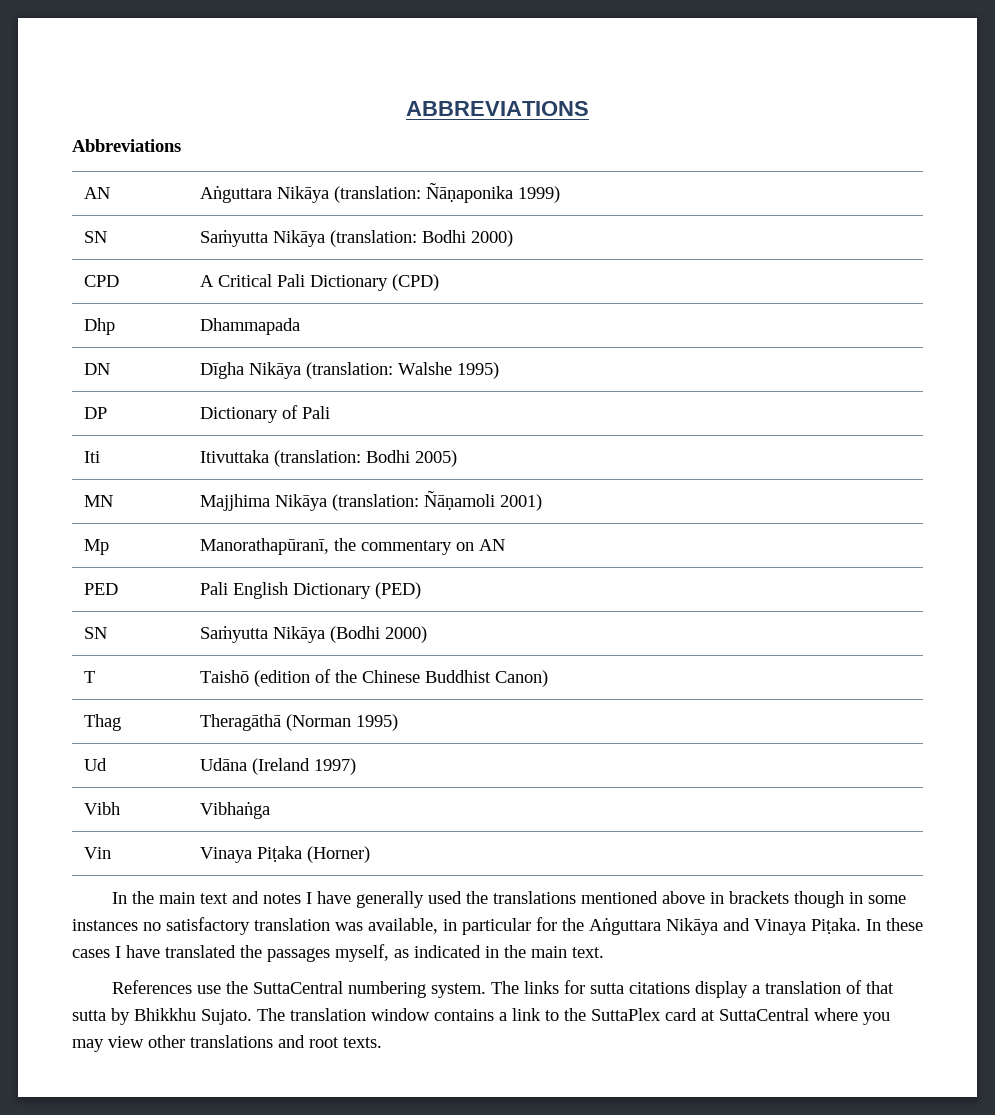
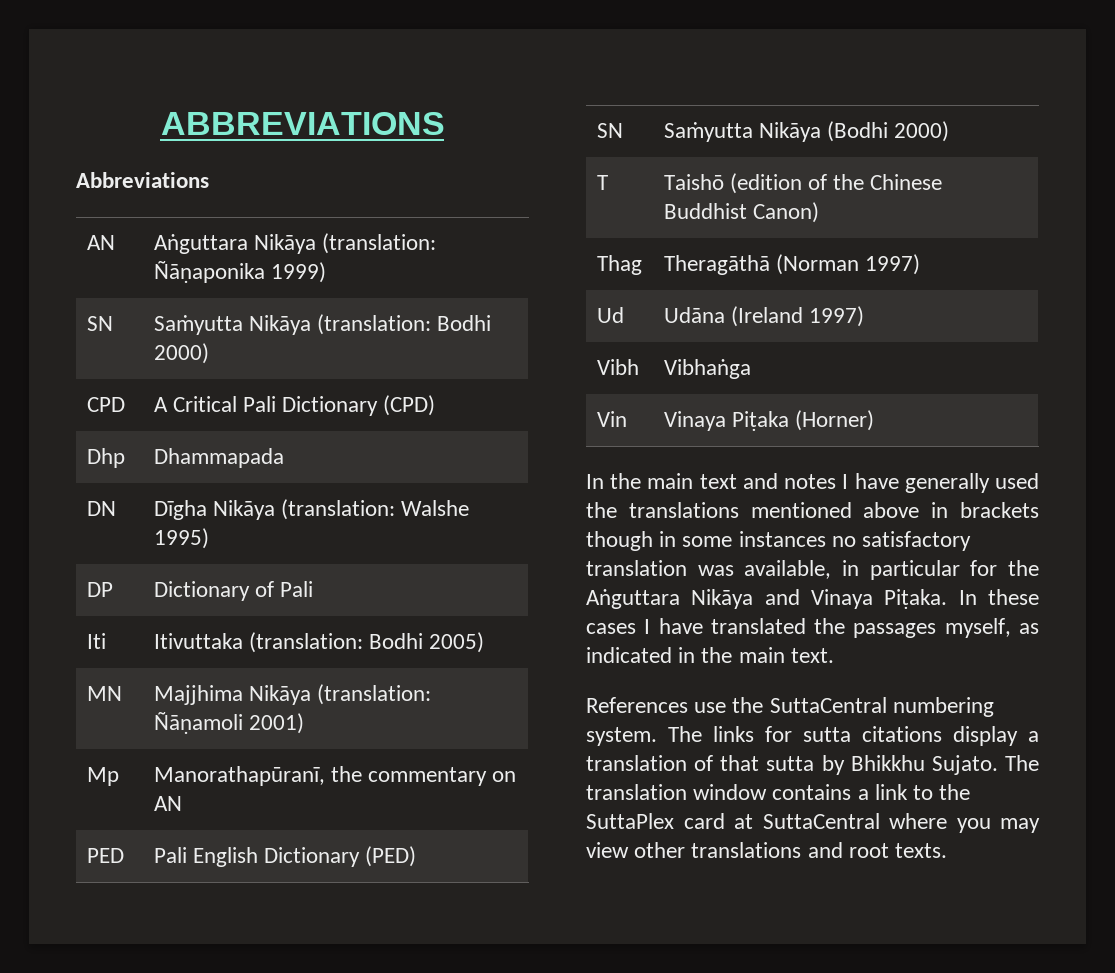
- Thag | Theragāthā (Norman 1995)
+ Thag | Theragāthā (Norman 1997)

